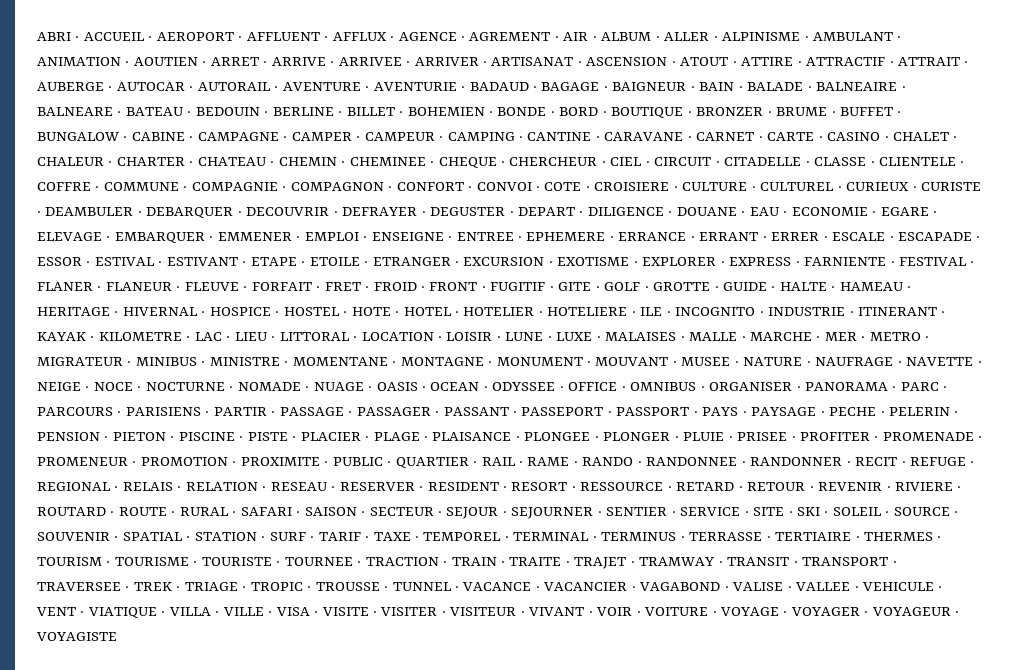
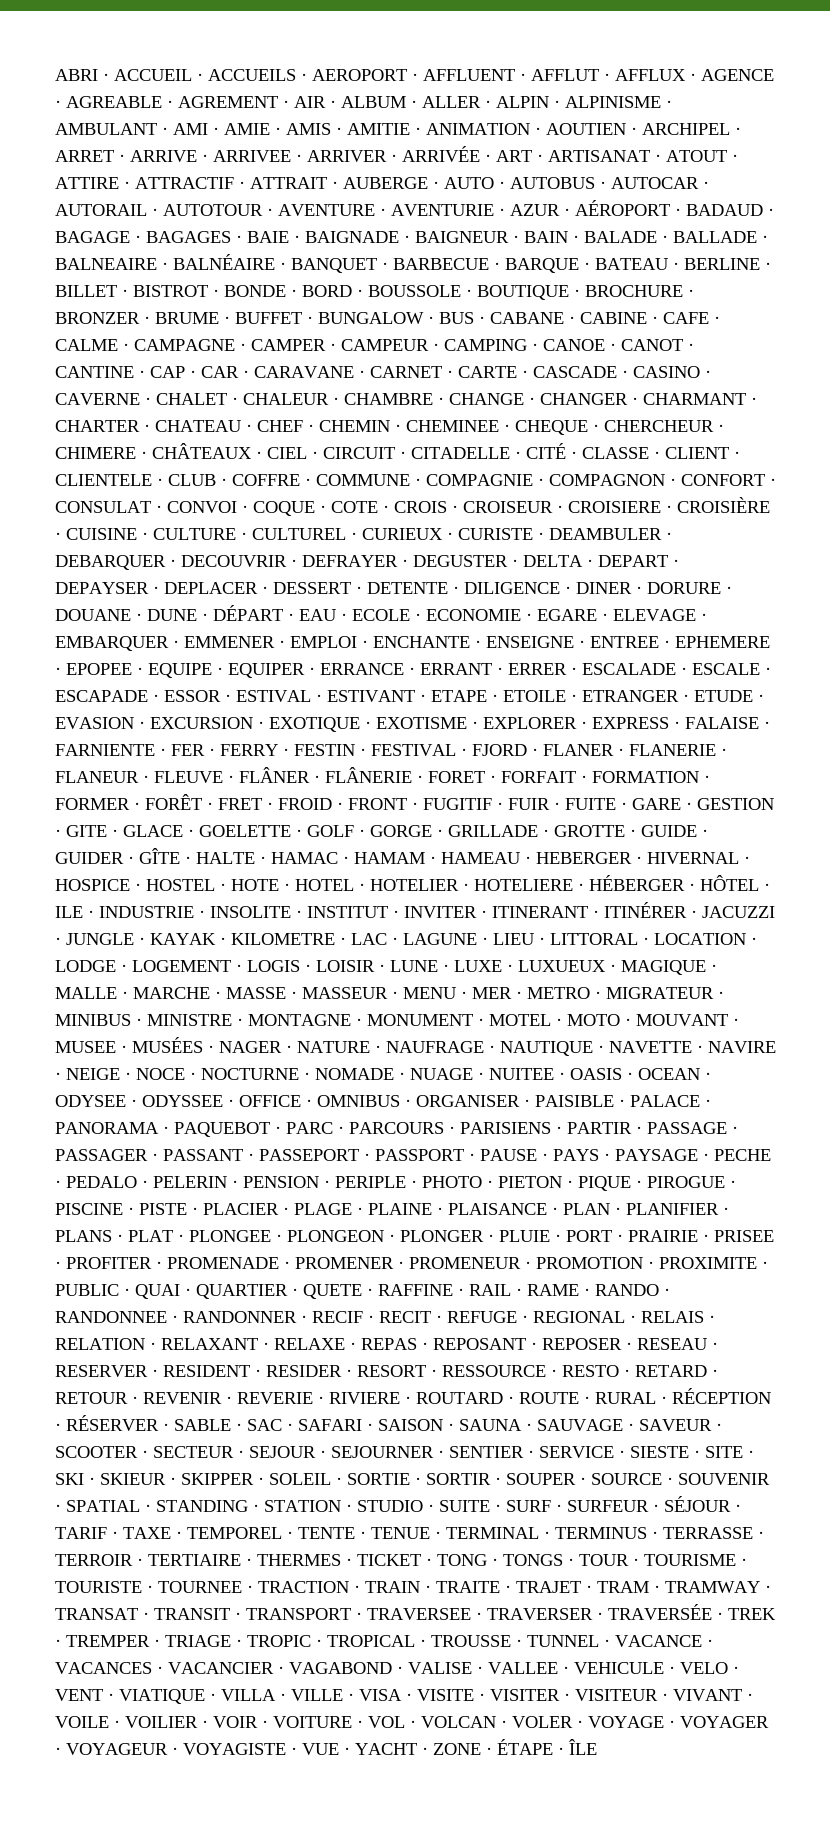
- ABRI · ACCUEIL · AEROPORT · AFFLUENT · AFFLUX · AGENCE · AGREMENT · AIR · ALBUM · ALLER · ALPINISME · AMBULANT · ANIMATION · AOUTIEN · ARRET · ARRIVE · ARRIVEE · ARRIVER · ARTISANAT · ASCENSION · ATOUT · ATTIRE · ATTRACTIF · ATTRAIT · AUBERGE · AUTOCAR · AUTORAIL · AVENTURE · AVENTURIE · BADAUD · BAGAGE · BAIGNEUR · BAIN · BALADE · BALNEAIRE · BALNEARE · BATEAU · BEDOUIN · BERLINE · BILLET · BOHEMIEN · BONDE · BORD · BOUTIQUE · BRONZER · BRUME · BUFFET · BUNGALOW · CABINE · CAMPAGNE · CAMPER · CAMPEUR · CAMPING · CANTINE · CARAVANE · CARNET · CARTE · CASINO · CHALET · CHALEUR · CHARTER · CHATEAU · CHEMIN · CHEMINEE · CHEQUE · CHERCHEUR · CIEL · CIRCUIT · CITADELLE · CLASSE · CLIENTELE · COFFRE · COMMUNE · COMPAGNIE · COMPAGNON · CONFORT · CONVOI · COTE · CROISIERE · CULTURE · CULTUREL · CURIEUX · CURISTE · DEAMBULER · DEBARQUER · DECOUVRIR · DEFRAYER · DEGUSTER · DEPART · DILIGENCE · DOUANE · EAU · ECONOMIE · EGARE · ELEVAGE · EMBARQUER · EMMENER · EMPLOI · ENSEIGNE · ENTREE · EPHEMERE · ERRANCE · ERRANT · ERRER · ESCALE · ESCAPADE · ESSOR · ESTIVAL · ESTIVANT · ETAPE · ETOILE · ETRANGER · EXCURSION · EXOTISME · EXPLORER · EXPRESS · FARNIENTE · FESTIVAL · FLANER · FLANEUR · FLEUVE · FORFAIT · FRET · FROID · FRONT · FUGITIF · GITE · GOLF · GROTTE · GUIDE · HALTE · HAMEAU · HERITAGE · HIVERNAL · HOSPICE · HOSTEL · HOTE · HOTEL · HOTELIER · HOTELIERE · ILE · INCOGNITO · INDUSTRIE · ITINERANT · KAYAK · KILOMETRE · LAC · LIEU · LITTORAL · LOCATION · LOISIR · LUNE · LUXE · MALAISES · MALLE · MARCHE · MER · METRO · MIGRATEUR · MINIBUS · MINISTRE · MOMENTANE · MONTAGNE · MONUMENT · MOUVANT · MUSEE · NATURE · NAUFRAGE · NAVETTE · NEIGE · NOCE · NOCTURNE · NOMADE · NUAGE · OASIS · OCEAN · ODYSSEE · OFFICE · OMNIBUS · ORGANISER · PANORAMA · PARC · PARCOURS · PARISIENS · PARTIR · PASSAGE · PASSAGER · PASSANT · PASSEPORT · PASSPORT · PAYS · PAYSAGE · PECHE · PELERIN · PENSION · PIETON · PISCINE · PISTE · PLACIER · PLAGE · PLAISANCE · PLONGEE · PLONGER · PLUIE · PRISEE · PROFITER · PROMENADE · PROMENEUR · PROMOTION · PROXIMITE · PUBLIC · QUARTIER · RAIL · RAME · RANDO · RANDONNEE · RANDONNER · RECIT · REFUGE · REGIONAL · RELAIS · RELATION · RESEAU · RESERVER · RESIDENT · RESORT · RESSOURCE · RETARD · RETOUR · REVENIR · RIVIERE · ROUTARD · ROUTE · RURAL · SAFARI · SAISON · SECTEUR · SEJOUR · SEJOURNER · SENTIER · SERVICE · SITE · SKI · SOLEIL · SOURCE · SOUVENIR · SPATIAL · STATION · SURF · TARIF · TAXE · TEMPOREL · TERMINAL · TERMINUS · TERRASSE · TERTIAIRE · THERMES · TOURISM · TOURISME · TOURISTE · TOURNEE · TRACTION · TRAIN · TRAITE · TRAJET · TRAMWAY · TRANSIT · TRANSPORT · TRAVERSEE · TREK · TRIAGE · TROPIC · TROUSSE · TUNNEL · VACANCE · VACANCIER · VAGABOND · VALISE · VALLEE · VEHICULE · VENT · VIATIQUE · VILLA · VILLE · VISA · VISITE · VISITER · VISITEUR · VIVANT · VOIR · VOITURE · VOYAGE · VOYAGER · VOYAGEUR · VOYAGISTE
+ ABRI · ACCUEIL · ACCUEILS · AEROPORT · AFFLUENT · AFFLUT · AFFLUX · AGENCE · AGREABLE · AGREMENT · AIR · ALBUM · ALLER · ALPIN · ALPINISME · AMBULANT · AMI · AMIE · AMIS · AMITIE · ANIMATION · AOUTIEN · ARCHIPEL · ARRET · ARRIVE · ARRIVEE · ARRIVER · ARRIVÉE · ART · ARTISANAT · ATOUT · ATTIRE · ATTRACTIF · ATTRAIT · AUBERGE · AUTO · AUTOBUS · AUTOCAR · AUTORAIL · AUTOTOUR · AVENTURE · AVENTURIE · AZUR · AÉROPORT · BADAUD · BAGAGE · BAGAGES · BAIE · BAIGNADE · BAIGNEUR · BAIN · BALADE · BALLADE · BALNEAIRE · BALNÉAIRE · BANQUET · BARBECUE · BARQUE · BATEAU · BERLINE · BILLET · BISTROT · BONDE · BORD · BOUSSOLE · BOUTIQUE · BROCHURE · BRONZER · BRUME · BUFFET · BUNGALOW · BUS · CABANE · CABINE · CAFE · CALME · CAMPAGNE · CAMPER · CAMPEUR · CAMPING · CANOE · CANOT · CANTINE · CAP · CAR · CARAVANE · CARNET · CARTE · CASCADE · CASINO · CAVERNE · CHALET · CHALEUR · CHAMBRE · CHANGE · CHANGER · CHARMANT · CHARTER · CHATEAU · CHEF · CHEMIN · CHEMINEE · CHEQUE · CHERCHEUR · CHIMERE · CHÂTEAUX · CIEL · CIRCUIT · CITADELLE · CITÉ · CLASSE · CLIENT · CLIENTELE · CLUB · COFFRE · COMMUNE · COMPAGNIE · COMPAGNON · CONFORT · CONSULAT · CONVOI · COQUE · COTE · CROIS · CROISEUR · CROISIERE · CROISIÈRE · CUISINE · CULTURE · CULTUREL · CURIEUX · CURISTE · DEAMBULER · DEBARQUER · DECOUVRIR · DEFRAYER · DEGUSTER · DELTA · DEPART · DEPAYSER · DEPLACER · DESSERT · DETENTE · DILIGENCE · DINER · DORURE · DOUANE · DUNE · DÉPART · EAU · ECOLE · ECONOMIE · EGARE · ELEVAGE · EMBARQUER · EMMENER · EMPLOI · ENCHANTE · ENSEIGNE · ENTREE · EPHEMERE · EPOPEE · EQUIPE · EQUIPER · ERRANCE · ERRANT · ERRER · ESCALADE · ESCALE · ESCAPADE · ESSOR · ESTIVAL · ESTIVANT · ETAPE · ETOILE · ETRANGER · ETUDE · EVASION · EXCURSION · EXOTIQUE · EXOTISME · EXPLORER · EXPRESS · FALAISE · FARNIENTE · FER · FERRY · FESTIN · FESTIVAL · FJORD · FLANER · FLANERIE · FLANEUR · FLEUVE · FLÂNER · FLÂNERIE · FORET · FORFAIT · FORMATION · FORMER · FORÊT · FRET · FROID · FRONT · FUGITIF · FUIR · FUITE · GARE · GESTION · GITE · GLACE · GOELETTE · GOLF · GORGE · GRILLADE · GROTTE · GUIDE · GUIDER · GÎTE · HALTE · HAMAC · HAMAM · HAMEAU · HEBERGER · HIVERNAL · HOSPICE · HOSTEL · HOTE · HOTEL · HOTELIER · HOTELIERE · HÉBERGER · HÔTEL · ILE · INDUSTRIE · INSOLITE · INSTITUT · INVITER · ITINERANT · ITINÉRER · JACUZZI · JUNGLE · KAYAK · KILOMETRE · LAC · LAGUNE · LIEU · LITTORAL · LOCATION · LODGE · LOGEMENT · LOGIS · LOISIR · LUNE · LUXE · LUXUEUX · MAGIQUE · MALLE · MARCHE · MASSE · MASSEUR · MENU · MER · METRO · MIGRATEUR · MINIBUS · MINISTRE · MONTAGNE · MONUMENT · MOTEL · MOTO · MOUVANT · MUSEE · MUSÉES · NAGER · NATURE · NAUFRAGE · NAUTIQUE · NAVETTE · NAVIRE · NEIGE · NOCE · NOCTURNE · NOMADE · NUAGE · NUITEE · OASIS · OCEAN · ODYSEE · ODYSSEE · OFFICE · OMNIBUS · ORGANISER · PAISIBLE · PALACE · PANORAMA · PAQUEBOT · PARC · PARCOURS · PARISIENS · PARTIR · PASSAGE · PASSAGER · PASSANT · PASSEPORT · PASSPORT · PAUSE · PAYS · PAYSAGE · PECHE · PEDALO · PELERIN · PENSION · PERIPLE · PHOTO · PIETON · PIQUE · PIROGUE · PISCINE · PISTE · PLACIER · PLAGE · PLAINE · PLAISANCE · PLAN · PLANIFIER · PLANS · PLAT · PLONGEE · PLONGEON · PLONGER · PLUIE · PORT · PRAIRIE · PRISEE · PROFITER · PROMENADE · PROMENER · PROMENEUR · PROMOTION · PROXIMITE · PUBLIC · QUAI · QUARTIER · QUETE · RAFFINE · RAIL · RAME · RANDO · RANDONNEE · RANDONNER · RECIF · RECIT · REFUGE · REGIONAL · RELAIS · RELATION · RELAXANT · RELAXE · REPAS · REPOSANT · REPOSER · RESEAU · RESERVER · RESIDENT · RESIDER · RESORT · RESSOURCE · RESTO · RETARD · RETOUR · REVENIR · REVERIE · RIVIERE · ROUTARD · ROUTE · RURAL · RÉCEPTION · RÉSERVER · SABLE · SAC · SAFARI · SAISON · SAUNA · SAUVAGE · SAVEUR · SCOOTER · SECTEUR · SEJOUR · SEJOURNER · SENTIER · SERVICE · SIESTE · SITE · SKI · SKIEUR · SKIPPER · SOLEIL · SORTIE · SORTIR · SOUPER · SOURCE · SOUVENIR · SPATIAL · STANDING · STATION · STUDIO · SUITE · SURF · SURFEUR · SÉJOUR · TARIF · TAXE · TEMPOREL · TENTE · TENUE · TERMINAL · TERMINUS · TERRASSE · TERROIR · TERTIAIRE · THERMES · TICKET · TONG · TONGS · TOUR · TOURISME · TOURISTE · TOURNEE · TRACTION · TRAIN · TRAITE · TRAJET · TRAM · TRAMWAY · TRANSAT · TRANSIT · TRANSPORT · TRAVERSEE · TRAVERSER · TRAVERSÉE · TREK · TREMPER · TRIAGE · TROPIC · TROPICAL · TROUSSE · TUNNEL · VACANCE · VACANCES · VACANCIER · VAGABOND · VALISE · VALLEE · VEHICULE · VELO · VENT · VIATIQUE · VILLA · VILLE · VISA · VISITE · VISITER · VISITEUR · VIVANT · VOILE · VOILIER · VOIR · VOITURE · VOL · VOLCAN · VOLER · VOYAGE · VOYAGER · VOYAGEUR · VOYAGISTE · VUE · YACHT · ZONE · ÉTAPE · ÎLE

